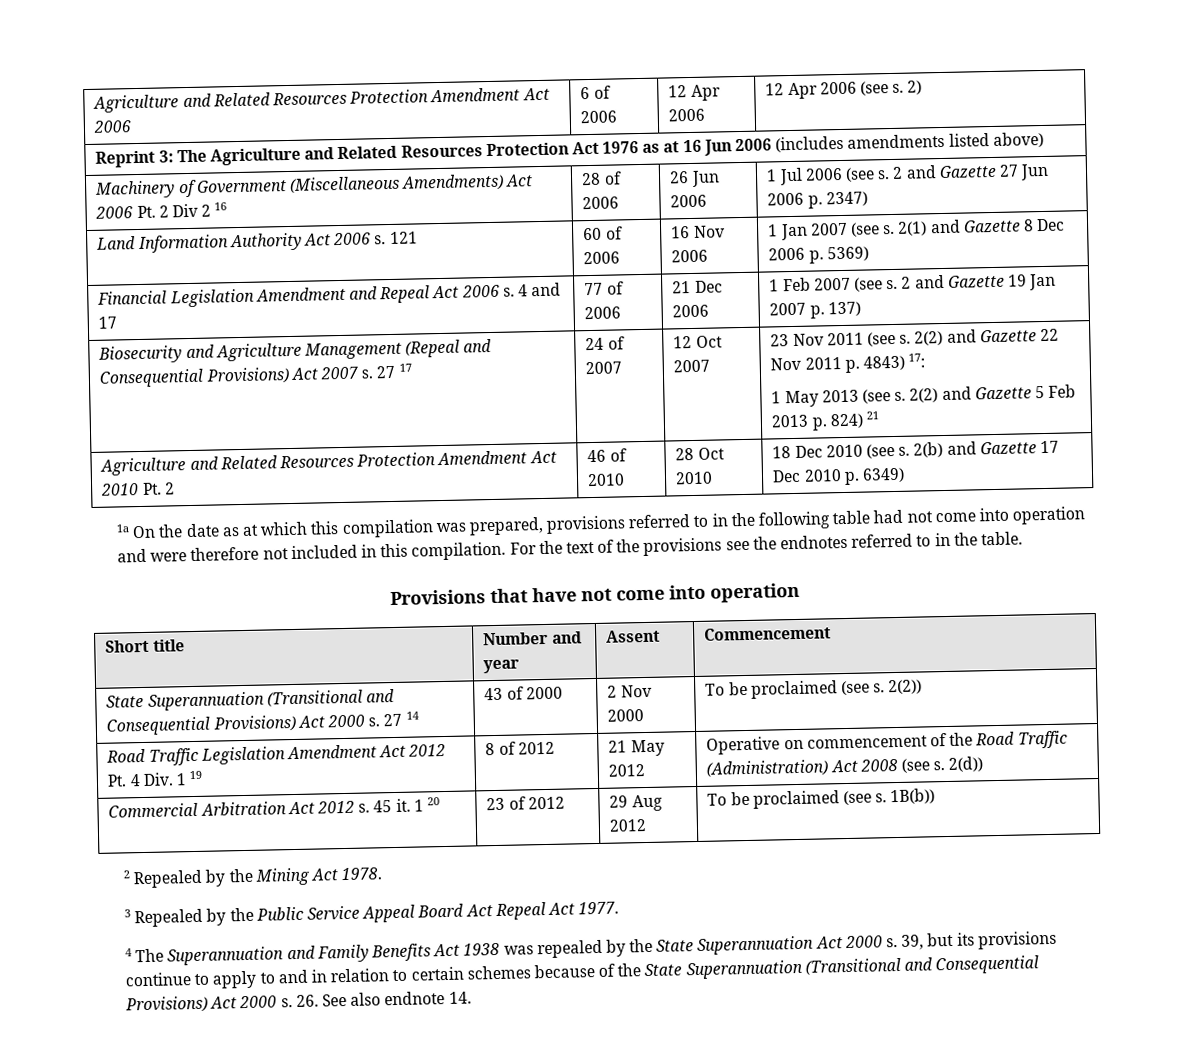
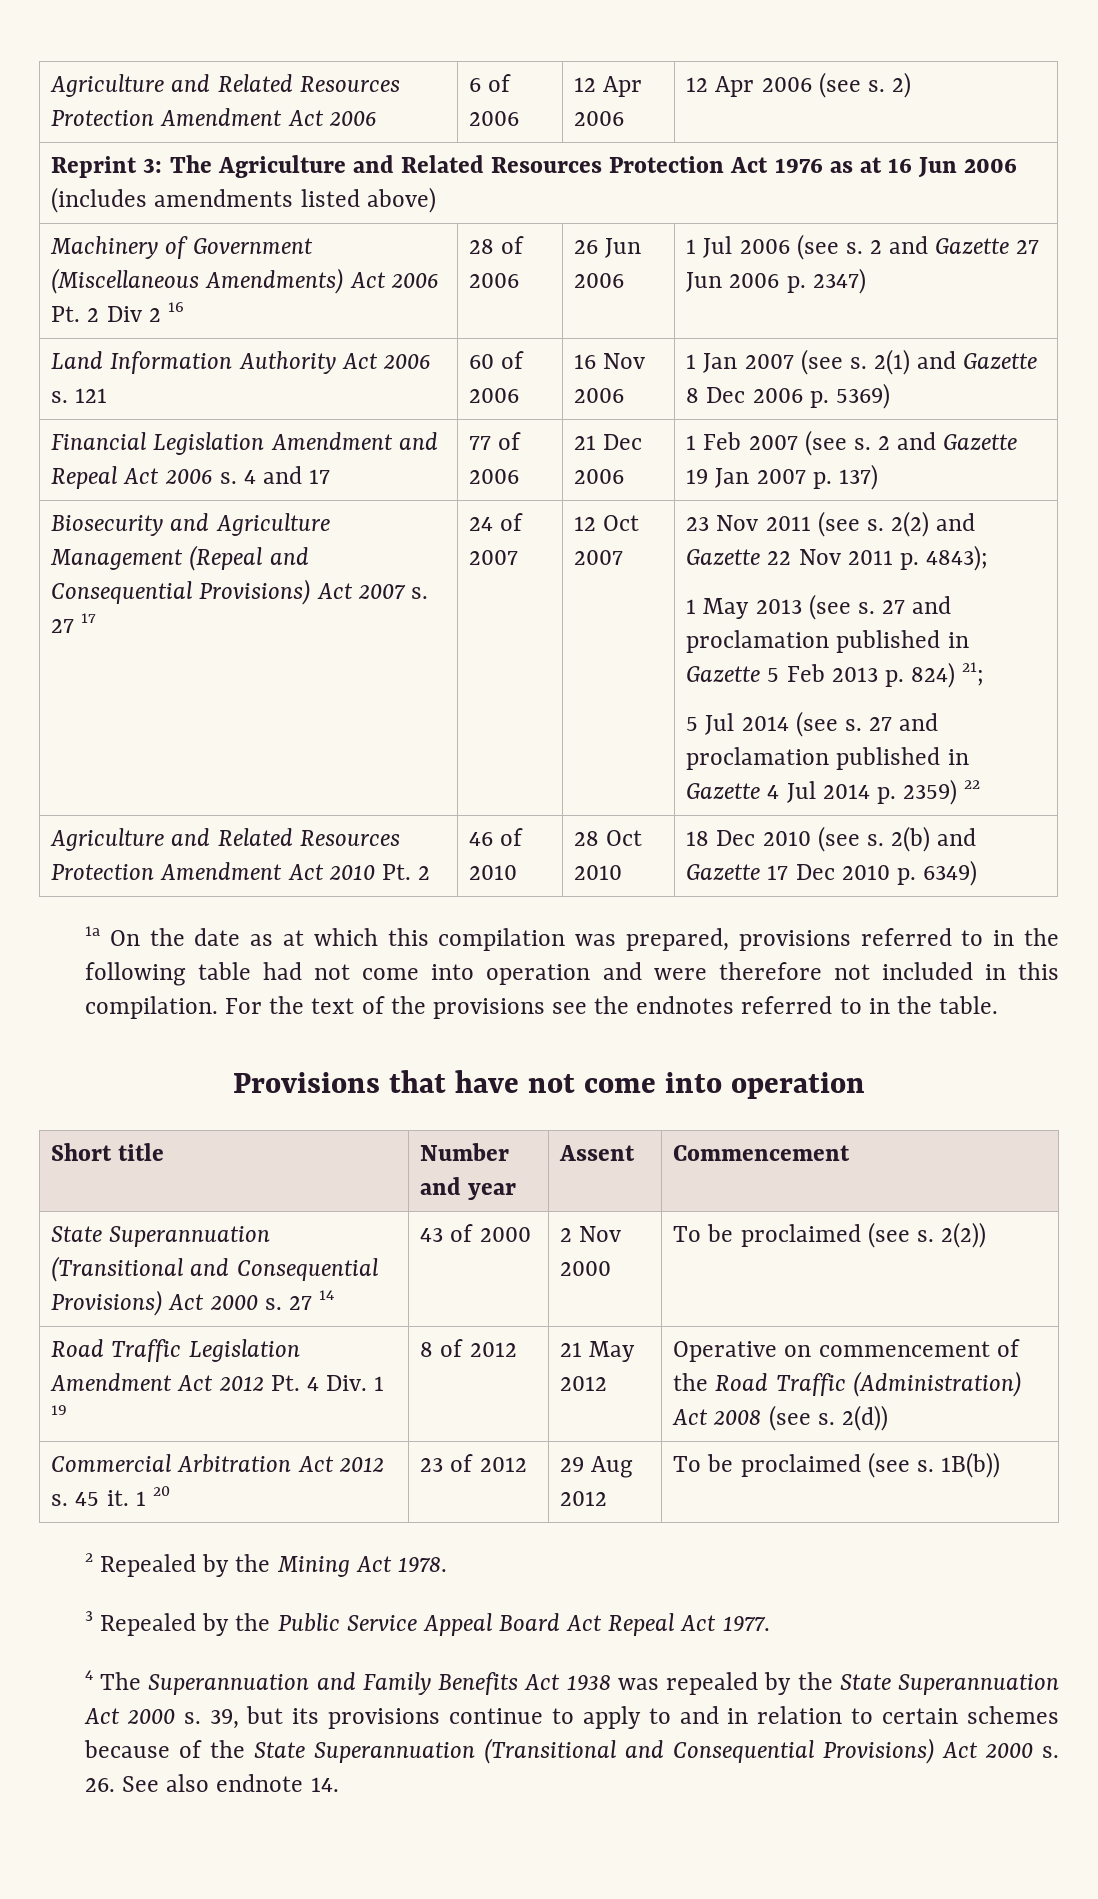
- 2(2) and Gazette 22 Nov 2011 p. 4843) 17:
+ 2(2) and Gazette 22 Nov 2011 p. 4843);
- 2(2) and Gazette 5 Feb 2013 p. 824) 21
+ 27 and proclamation published in Gazette 5 Feb 2013 p. 824) 21;
+ 5 Jul 2014 (see s. 27 and proclamation published in Gazette 4 Jul 2014 p. 2359) 22

